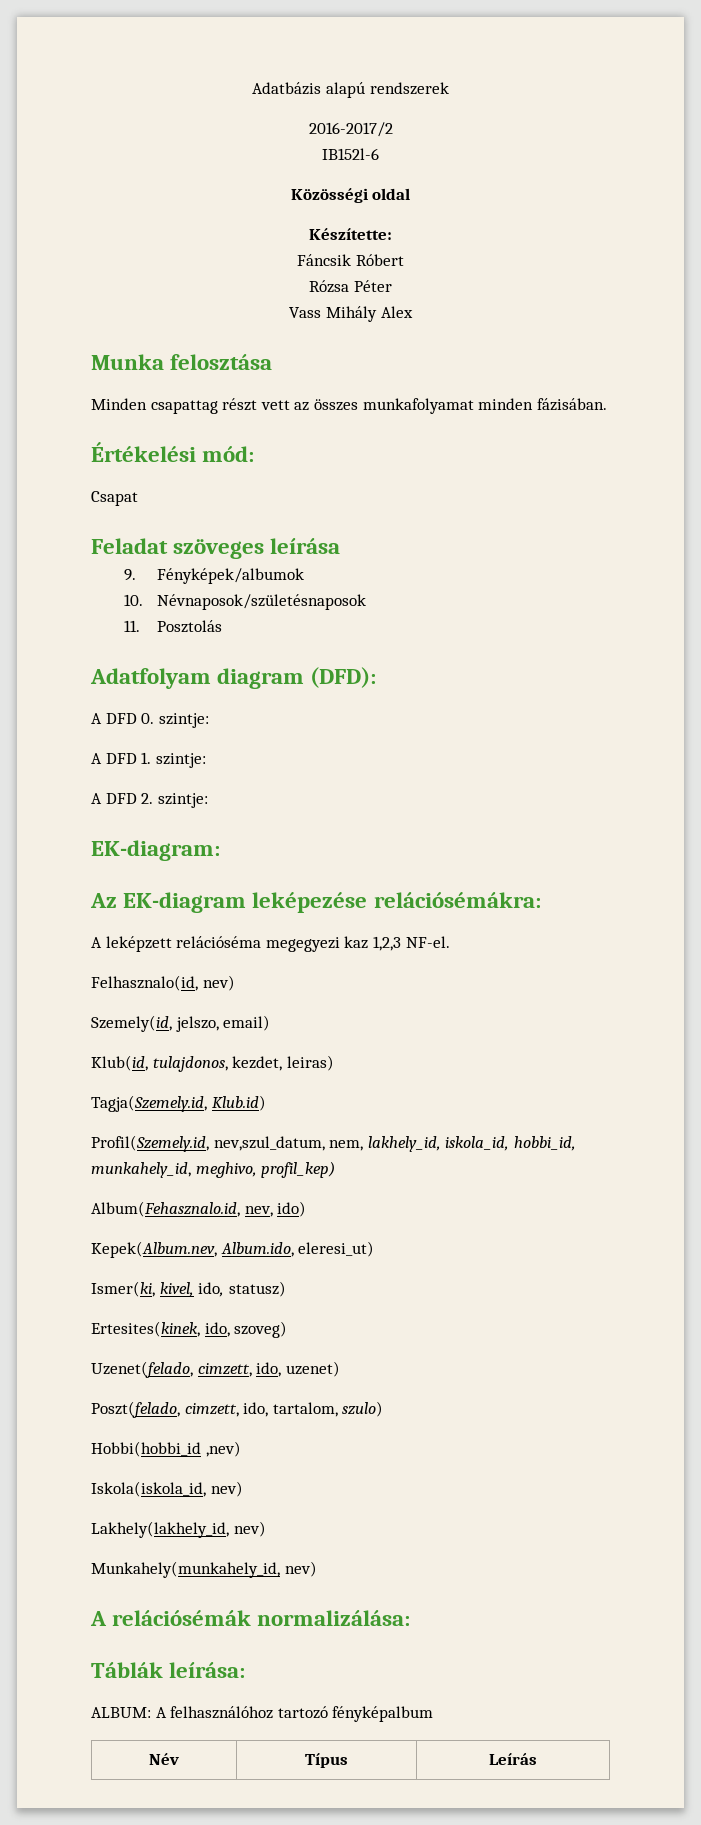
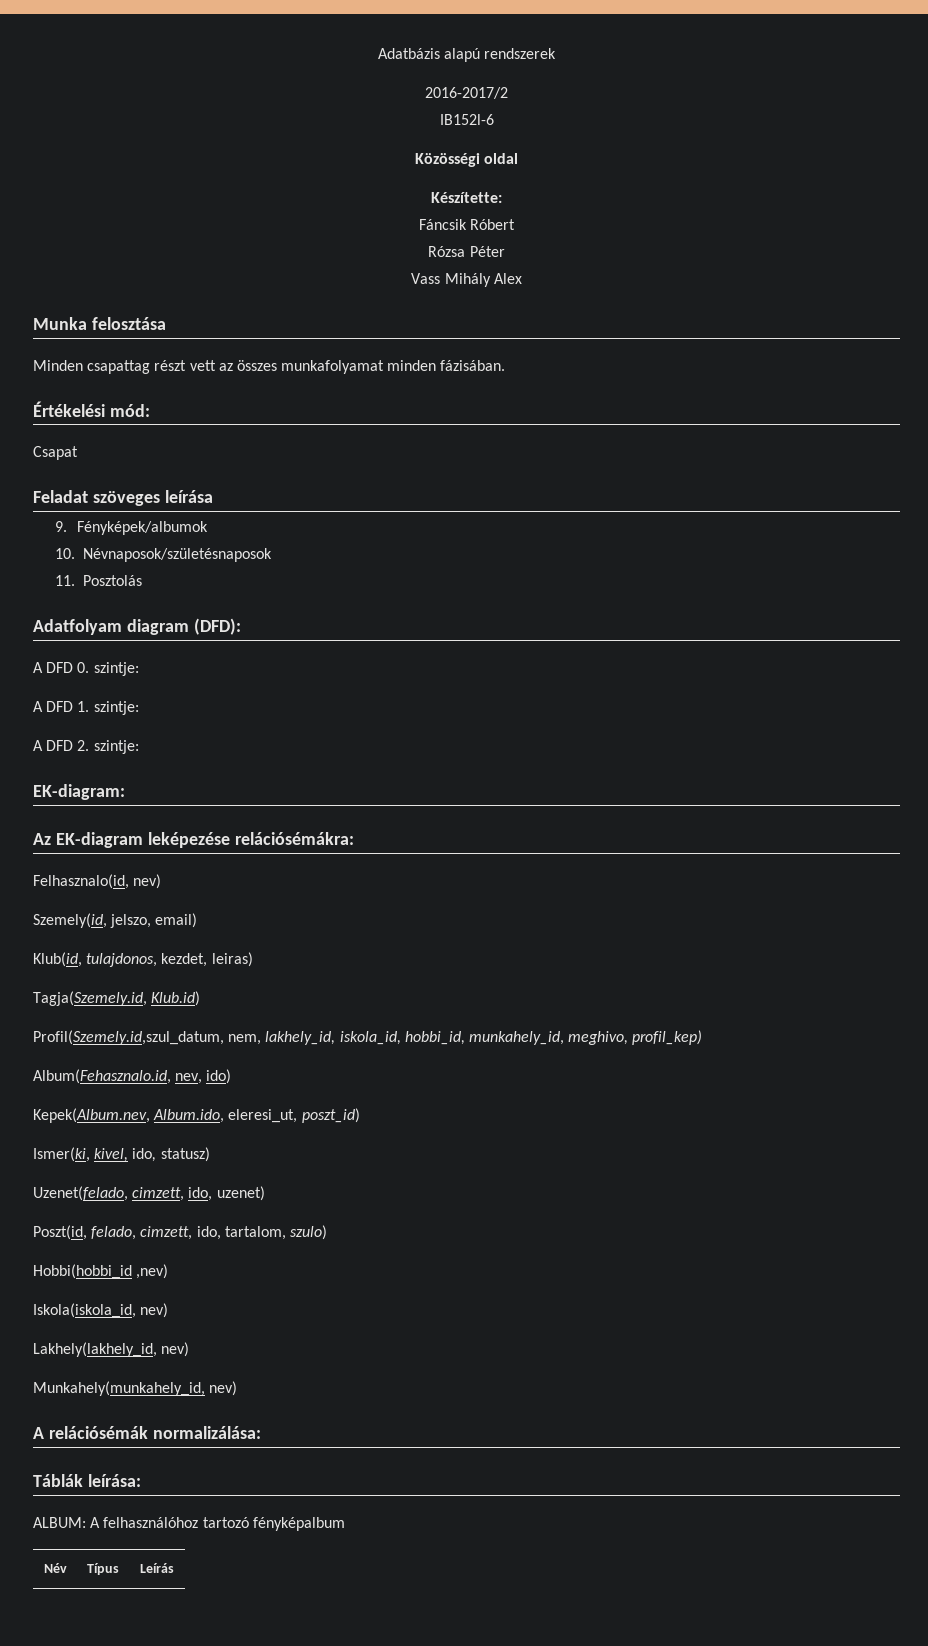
- A leképzett relációséma megegyezi kaz 1,2,3 NF-el.
- Profil(Szemely.id, nev,szul_datum, nem, lakhely_id, iskola_id, hobbi_id, munkahely_id, meghivo, profil_kep)
+ Profil(Szemely.id,szul_datum, nem, lakhely_id, iskola_id, hobbi_id, munkahely_id, meghivo, profil_kep)
- Kepek(Album.nev, Album.ido, eleresi_ut)
+ Kepek(Album.nev, Album.ido, eleresi_ut, poszt_id)
- Ertesites(kinek, ido, szoveg)
- Poszt(felado, cimzett, ido, tartalom, szulo)
+ Poszt(id, felado, cimzett, ido, tartalom, szulo)

